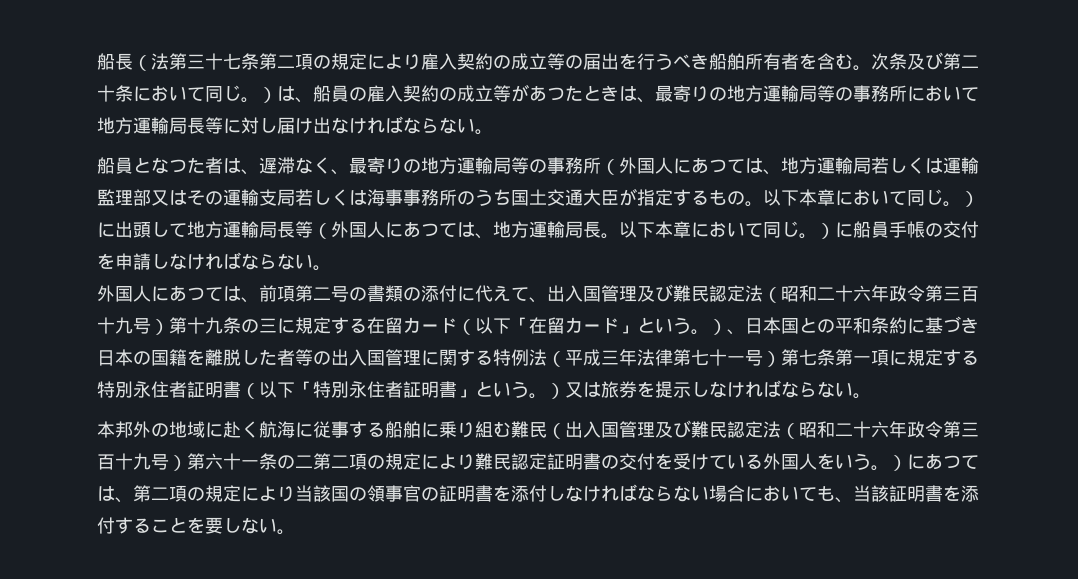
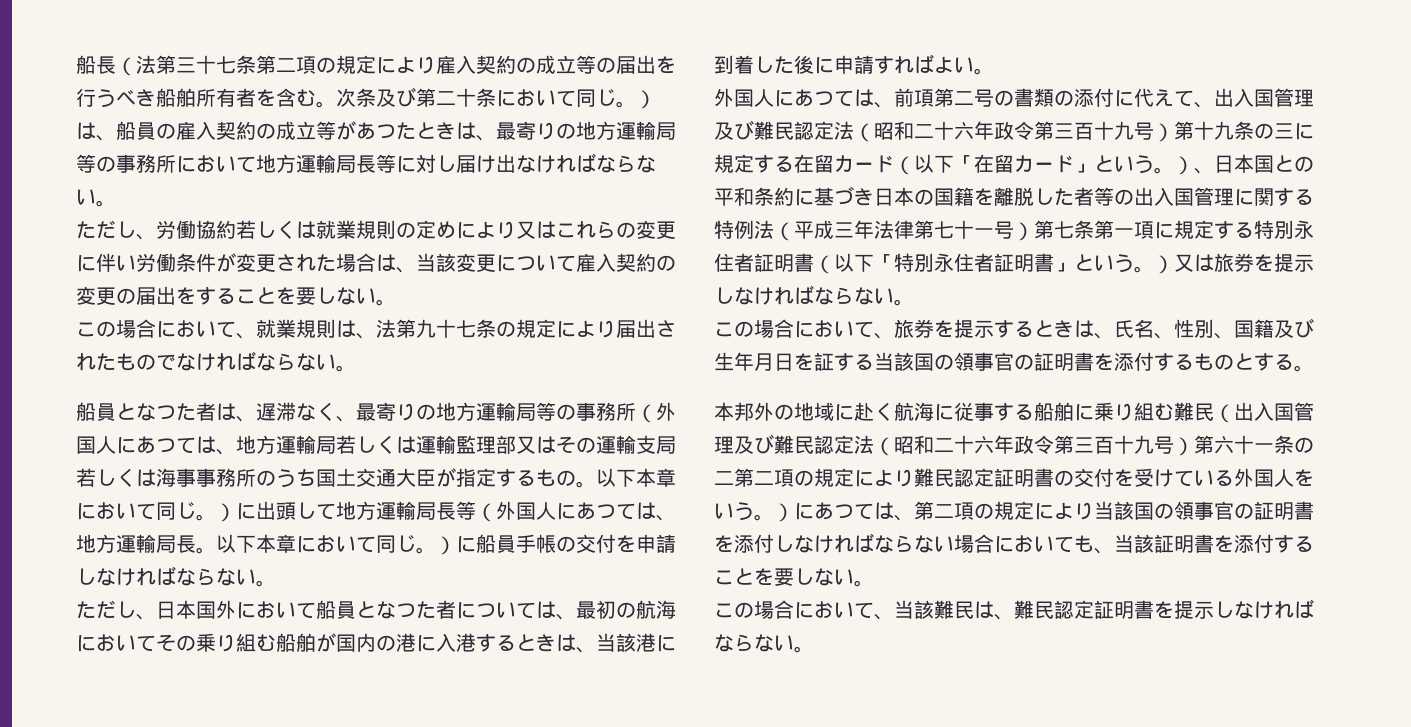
+ ただし、労働協約若しくは就業規則の定めにより又はこれらの変更に伴い労働条件が変更された場合は、当該変更について雇入契約の変更の届出をすることを要しない。
+ この場合において、就業規則は、法第九十七条の規定により届出されたものでなければならない。
+ ただし、日本国外において船員となつた者については、最初の航海においてその乗り組む船舶が国内の港に入港するときは、当該港に到着した後に申請すればよい。
+ この場合において、旅券を提示するときは、氏名、性別、国籍及び生年月日を証する当該国の領事官の証明書を添付するものとする。
+ この場合において、当該難民は、難民認定証明書を提示しなければならない。

